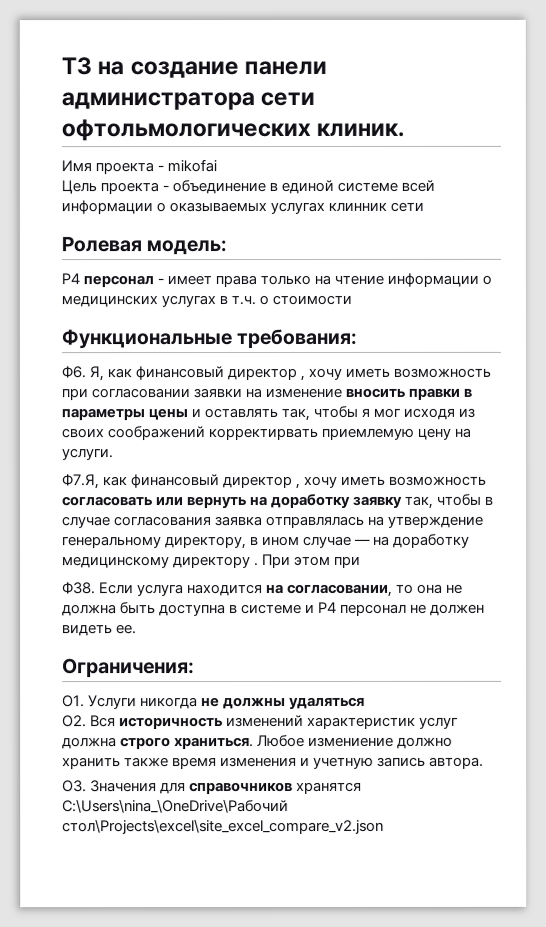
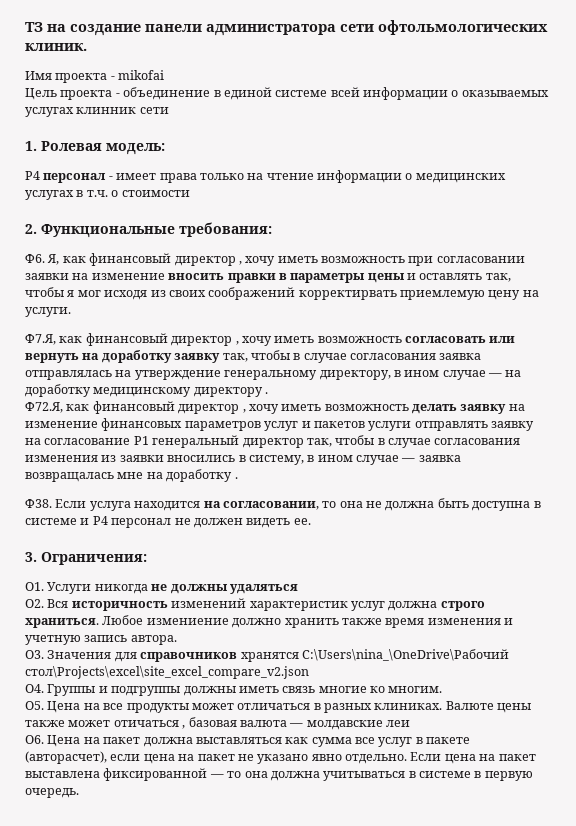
- Ролевая модель:
+ 1. Ролевая модель:
- Функциональные требования:
+ 2. Функциональные требования:
- Ф7.Я, как финансовый директор , хочу иметь возможность согласовать или вернуть на доработку заявку так, чтобы в случае согласования заявка отправлялась на утверждение генеральному директору, в ином случае — на доработку медицинскому директору . При этом при
+ Ф7.Я, как финансовый директор , хочу иметь возможность согласовать или вернуть на доработку заявку так, чтобы в случае согласования заявка отправлялась на утверждение генеральному директору, в ином случае — на доработку медицинскому директору .
+ Ф72.Я, как финансовый директор , хочу иметь возможность делать заявку на изменение финансовых параметров услуг и пакетов услуги отправлять заявку на согласование Р1 генеральный директор так, чтобы в случае согласования изменения из заявки вносились в систему, в ином случае — заявка возвращалась мне на доработку .
- Ограничения:
+ 3. Ограничения:
+ О4. Группы и подгруппы должны иметь связь многие ко многим.
+ О5. Цена на все продукты может отличаться в разных клиниках. Валюте цены также может отичаться , базовая валюта — молдавские леи
+ О6. Цена на пакет должна выставляться как сумма все услуг в пакете (авторасчет), если цена на пакет не указано явно отдельно. Если цена на пакет выставлена фиксированной — то она должна учитываться в системе в первую очередь.

